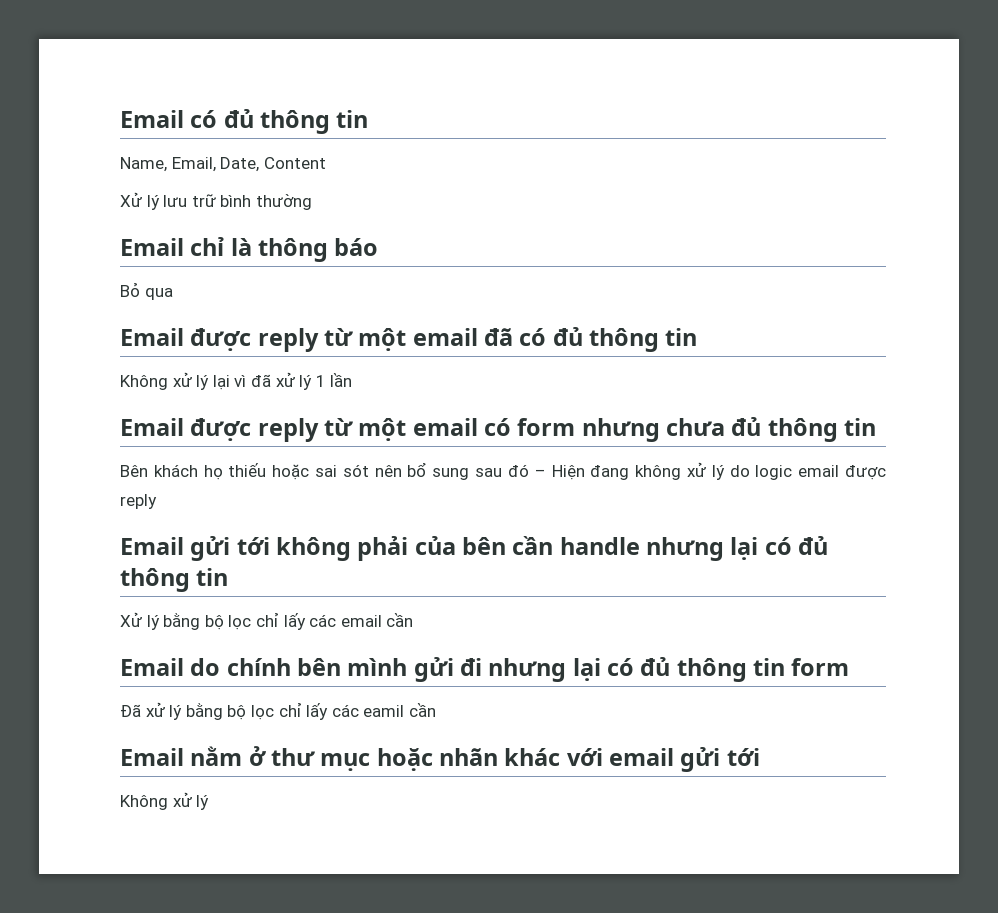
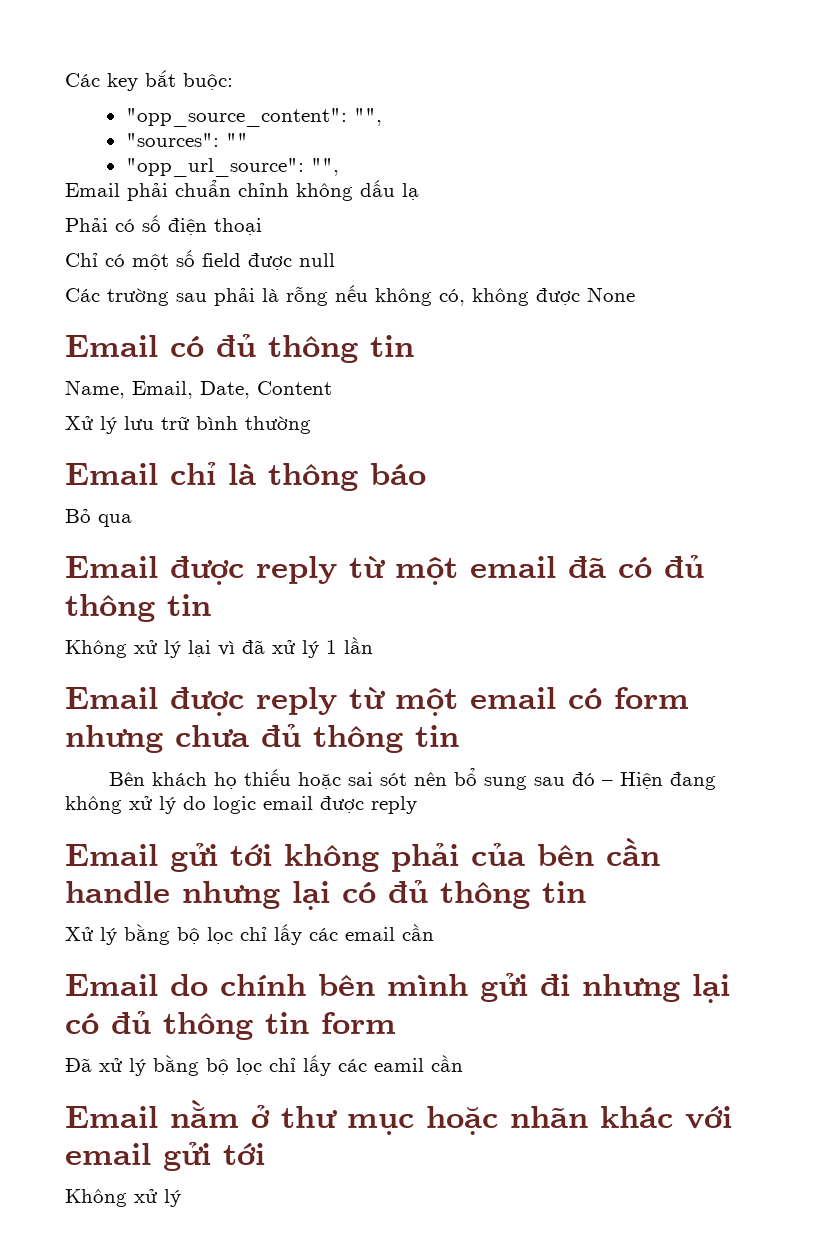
+ Các key bắt buộc:
+ "opp_source_content": "",
+ "sources": ""
+ "opp_url_source": "",
+ Email phải chuẩn chỉnh không dấu lạ
+ Phải có số điện thoại
+ Chỉ có một số field được null
+ Các trường sau phải là rỗng nếu không có, không được None

